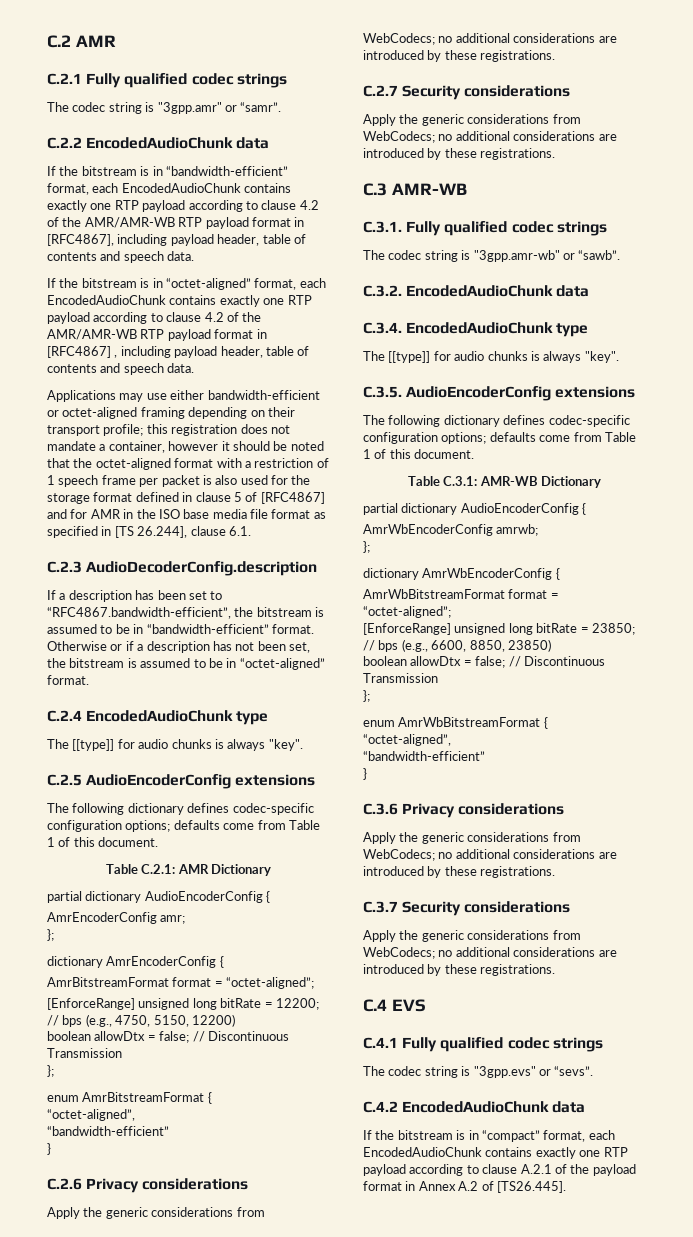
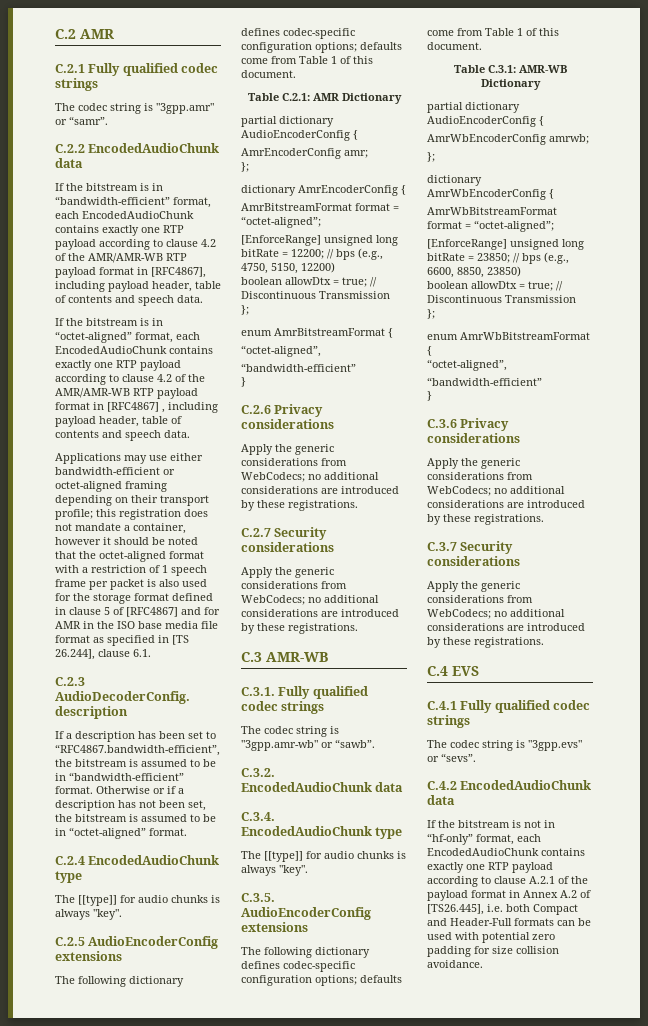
  [EnforceRange] unsigned long bitRate = 12200; // bps (e.g., 4750, 5150, 12200)
- boolean allowDtx = false; // Discontinuous Transmission
+ boolean allowDtx = true; // Discontinuous Transmission
  [EnforceRange] unsigned long bitRate = 23850; // bps (e.g., 6600, 8850, 23850)
- boolean allowDtx = false; // Discontinuous Transmission
+ boolean allowDtx = true; // Discontinuous Transmission
- If the bitstream is in “compact” format, each EncodedAudioChunk contains exactly one RTP payload according to clause A.2.1 of the payload format in Annex A.2 of [TS26.445].
+ If the bitstream is not in “hf-only” format, each EncodedAudioChunk contains exactly one RTP payload according to clause A.2.1 of the payload format in Annex A.2 of [TS26.445], i.e. both Compact and Header-Full formats can be used with potential zero padding for size collision avoidance.

